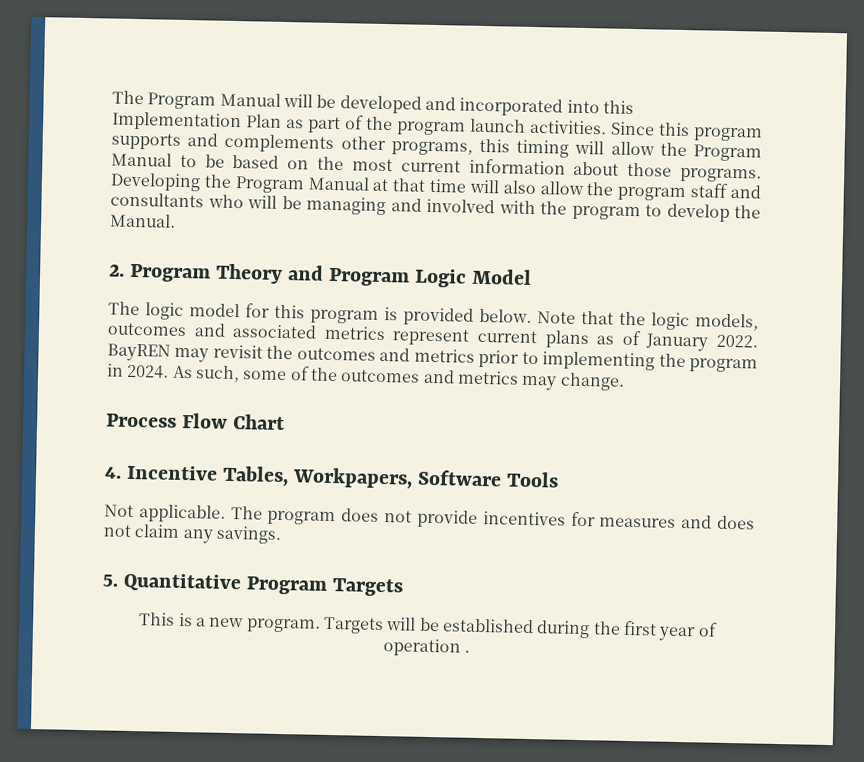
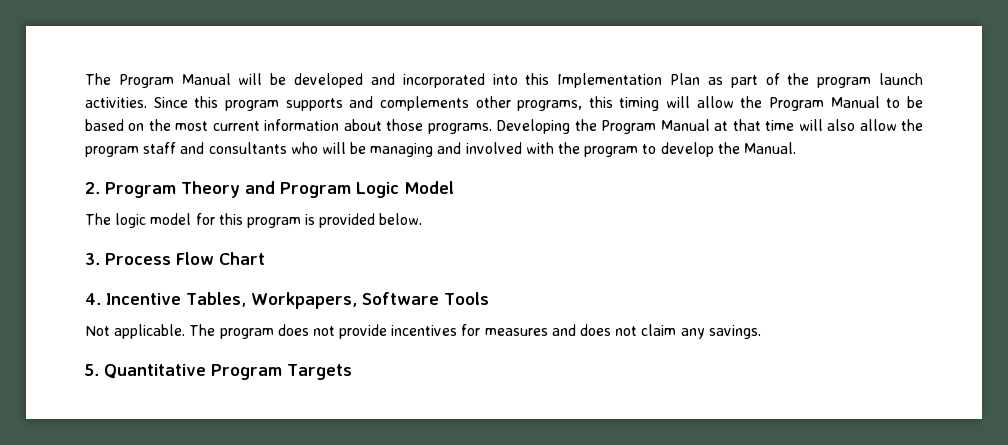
- The logic model for this program is provided below. Note that the logic models, outcomes and associated metrics represent current plans as of January 2022. BayREN may revisit the outcomes and metrics prior to implementing the program in 2024. As such, some of the outcomes and metrics may change.
- Process Flow Chart
+ The logic model for this program is provided below.
+ 3. Process Flow Chart
- This is a new program. Targets will be established during the first year of operation .

